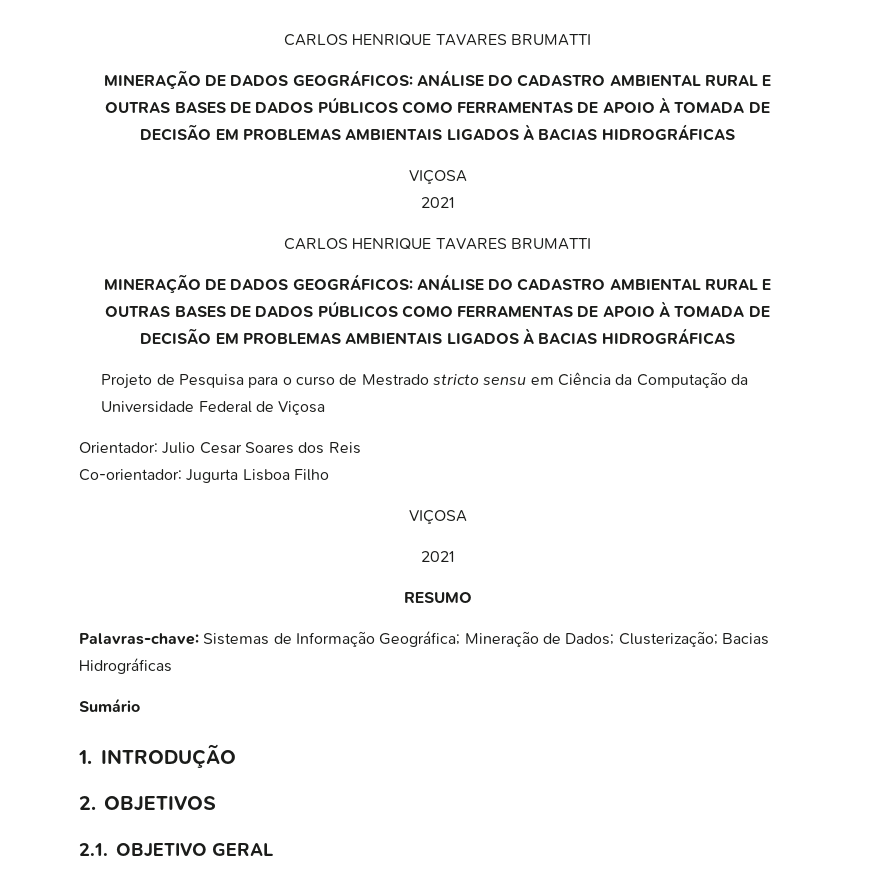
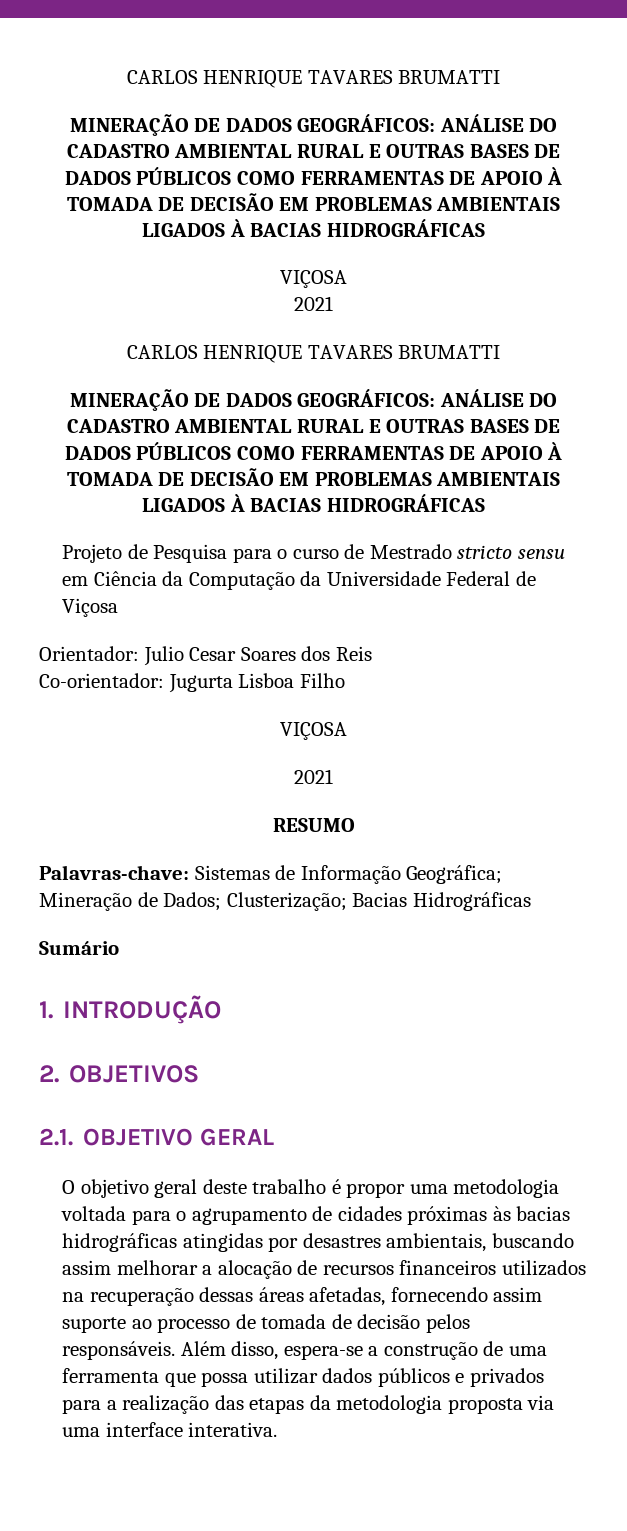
+ O objetivo geral deste trabalho é propor uma metodologia voltada para o agrupamento de cidades próximas às bacias hidrográficas atingidas por desastres ambientais, buscando assim melhorar a alocação de recursos financeiros utilizados na recuperação dessas áreas afetadas, fornecendo assim suporte ao processo de tomada de decisão pelos responsáveis. Além disso, espera-se a construção de uma ferramenta que possa utilizar dados públicos e privados para a realização das etapas da metodologia proposta via uma interface interativa.

